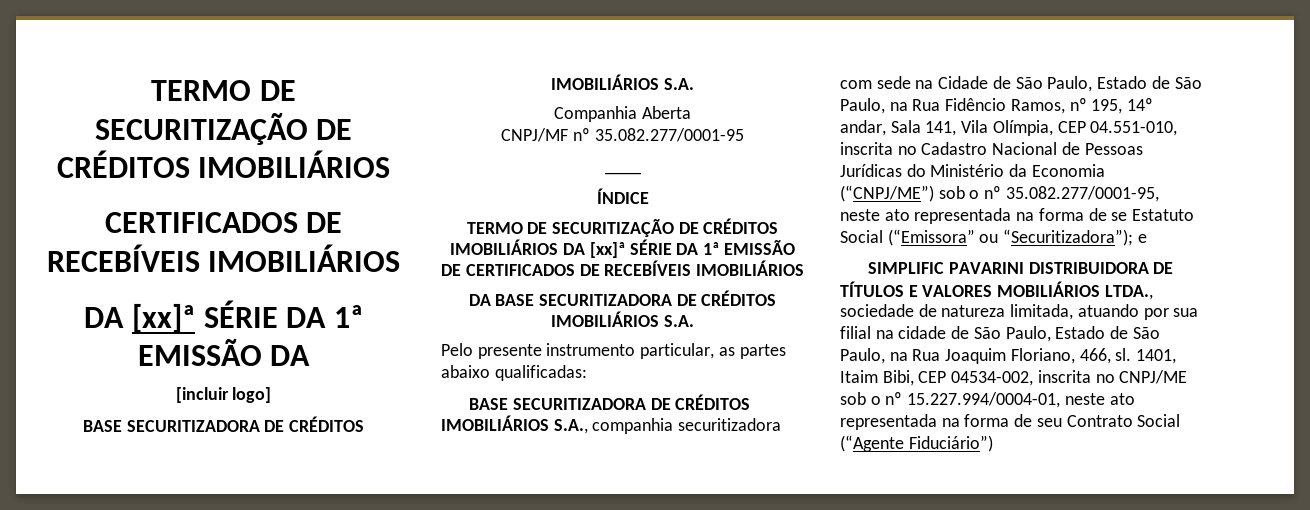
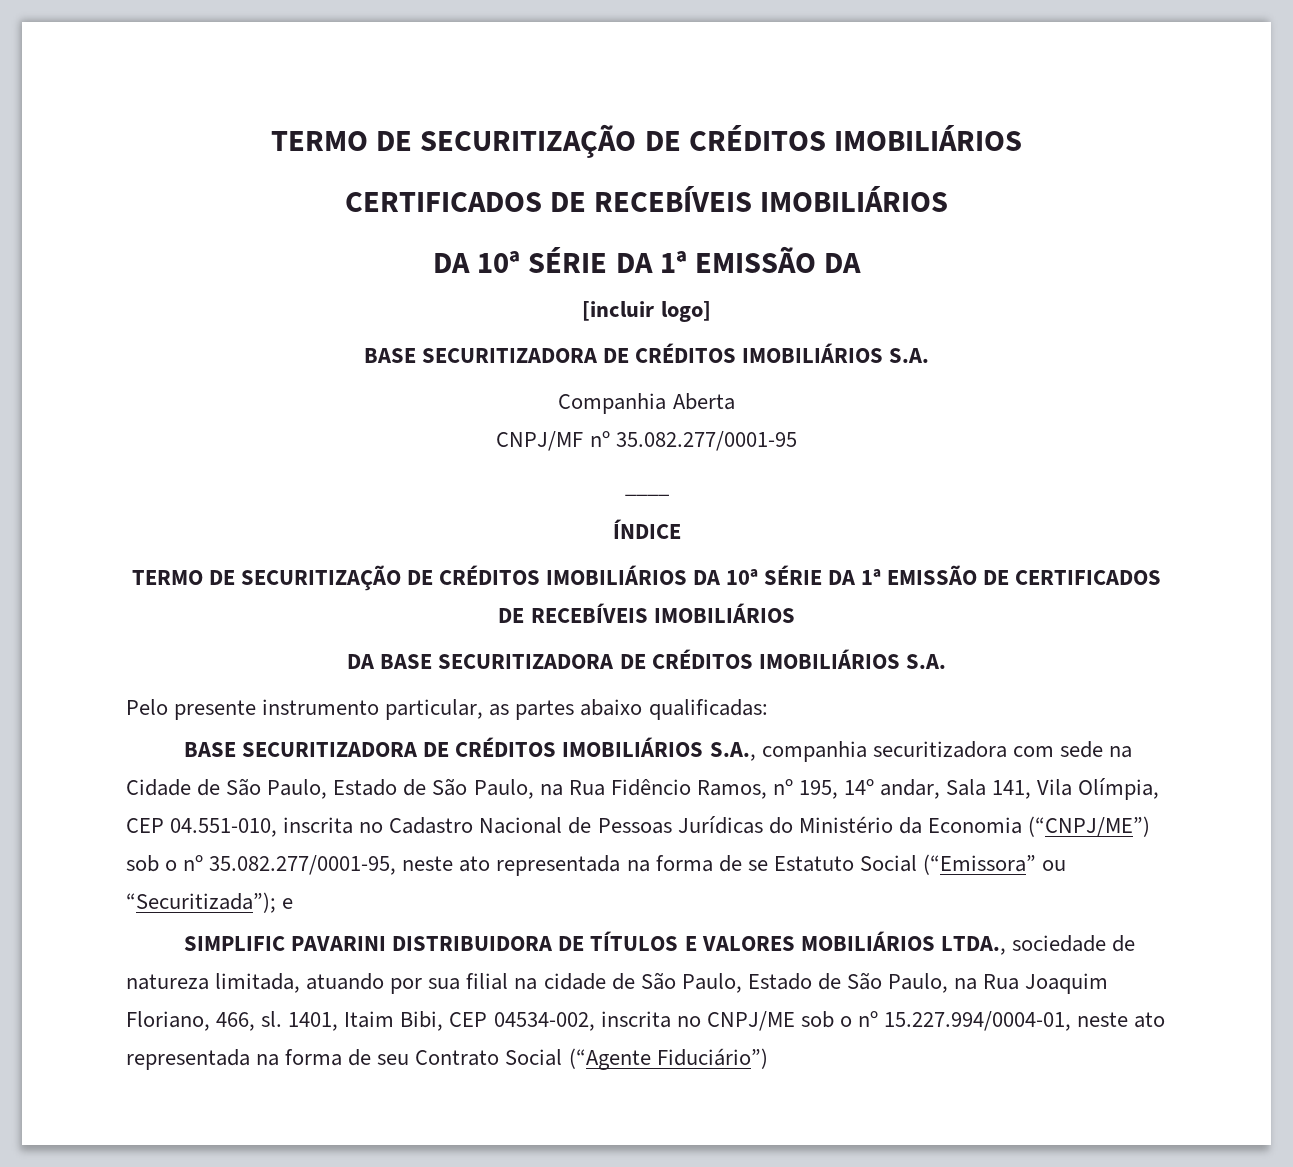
- DA [xx]ª SÉRIE DA 1ª EMISSÃO DA
+ DA 10ª SÉRIE DA 1ª EMISSÃO DA
- TERMO DE SECURITIZAÇÃO DE CRÉDITOS IMOBILIÁRIOS DA [xx]ª SÉRIE DA 1ª EMISSÃO DE CERTIFICADOS DE RECEBÍVEIS IMOBILIÁRIOS
+ TERMO DE SECURITIZAÇÃO DE CRÉDITOS IMOBILIÁRIOS DA 10ª SÉRIE DA 1ª EMISSÃO DE CERTIFICADOS DE RECEBÍVEIS IMOBILIÁRIOS
- BASE SECURITIZADORA DE CRÉDITOS IMOBILIÁRIOS S.A., companhia securitizadora com sede na Cidade de São Paulo, Estado de São Paulo, na Rua Fidêncio Ramos, nº 195, 14º andar, Sala 141, Vila Olímpia, CEP 04.551-010, inscrita no Cadastro Nacional de Pessoas Jurídicas do Ministério da Economia (“CNPJ/ME”) sob o nº 35.082.277/0001-95, neste ato representada na forma de se Estatuto Social (“Emissora” ou “Securitizadora”);
+ BASE SECURITIZADORA DE CRÉDITOS IMOBILIÁRIOS S.A., companhia securitizadora com sede na Cidade de São Paulo, Estado de São Paulo, na Rua Fidêncio Ramos, nº 195, 14º andar, Sala 141, Vila Olímpia, CEP 04.551-010, inscrita no Cadastro Nacional de Pessoas Jurídicas do Ministério da Economia (“CNPJ/ME”) sob o nº 35.082.277/0001-95, neste ato representada na forma de se Estatuto Social (“Emissora” ou “Securitizada”);

